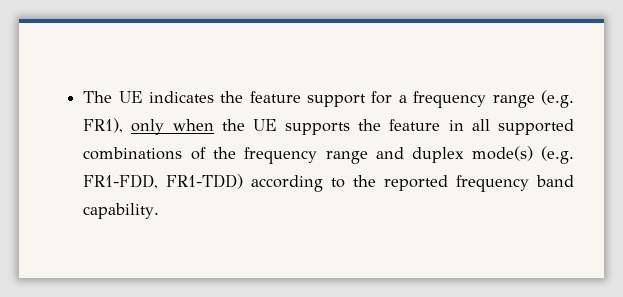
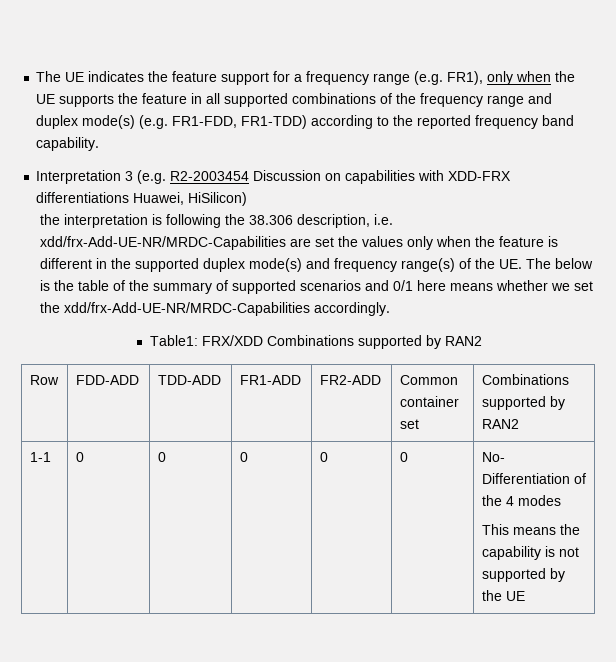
+ Interpretation 3 (e.g. R2-2003454 Discussion on capabilities with XDD-FRX differentiations Huawei, HiSilicon)
+ the interpretation is following the 38.306 description, i.e. xdd/frx-Add-UE-NR/MRDC-Capabilities are set the values only when the feature is different in the supported duplex mode(s) and frequency range(s) of the UE. The below is the table of the summary of supported scenarios and 0/1 here means whether we set the xdd/frx-Add-UE-NR/MRDC-Capabilities accordingly.
+ Table1: FRX/XDD Combinations supported by RAN2
+ Row | FDD-ADD | TDD-ADD | FR1-ADD | FR2-ADD | Common container set | Combinations supported by RAN2
+ 1-1 | 0 | 0 | 0 | 0 | 0 | No- Differentiation of the 4 modes
+ This means the capability is not supported by the UE

